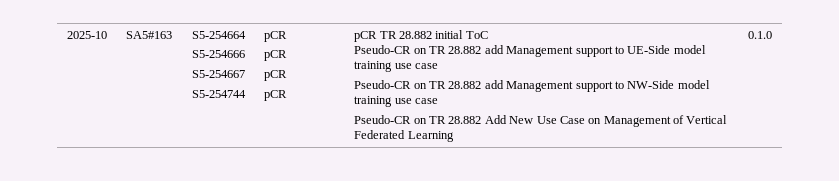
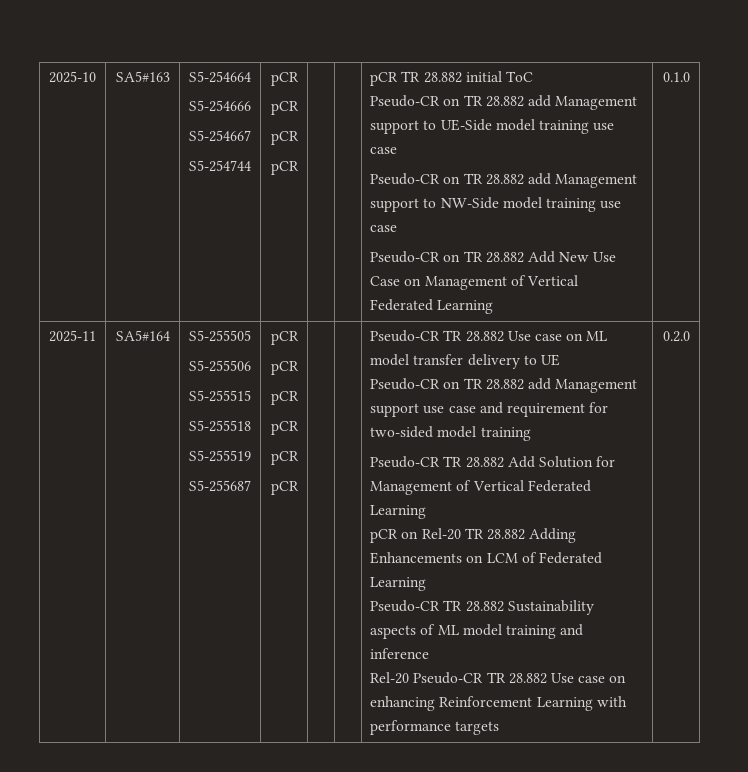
+ 2025-11 | SA5#164 | S5-255505
+ S5-255506
+ S5-255515
+ S5-255518
+ S5-255519
+ S5-255687 | pCR
+ pCR
+ pCR
+ pCR
+ pCR
+ pCR | | | Pseudo-CR TR 28.882 Use case on ML model transfer delivery to UE
+ Pseudo-CR on TR 28.882 add Management support use case and requirement for two-sided model training
+ Pseudo-CR TR 28.882 Add Solution for Management of Vertical Federated Learning
+ pCR on Rel-20 TR 28.882 Adding Enhancements on LCM of Federated Learning
+ Pseudo-CR TR 28.882 Sustainability aspects of ML model training and inference
+ Rel-20 Pseudo-CR TR 28.882 Use case on enhancing Reinforcement Learning with performance targets | 0.2.0

